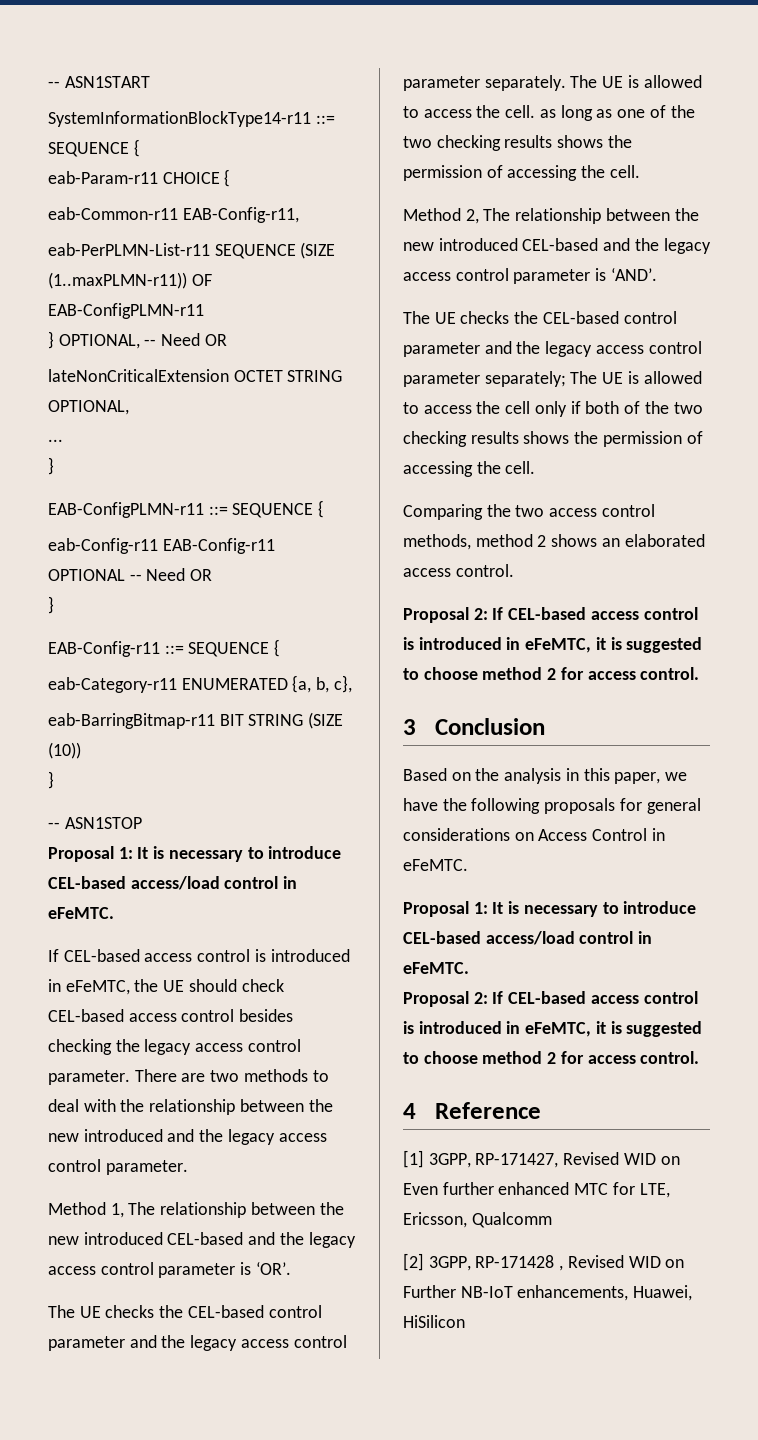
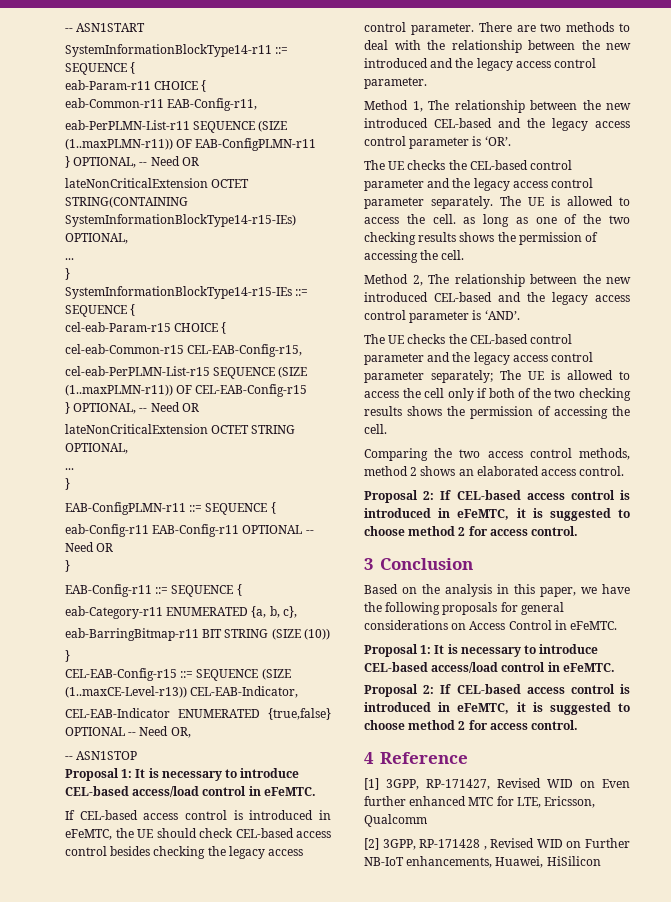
+ lateNonCriticalExtension OCTET STRING(CONTAINING SystemInformationBlockType14-r15-IEs) OPTIONAL,
+ ...
+ }
+ SystemInformationBlockType14-r15-IEs ::= SEQUENCE {
+ cel-eab-Param-r15 CHOICE {
+ cel-eab-Common-r15 CEL-EAB-Config-r15,
+ cel-eab-PerPLMN-List-r15 SEQUENCE (SIZE (1..maxPLMN-r11)) OF CEL-EAB-Config-r15
+ } OPTIONAL, -- Need OR
+ CEL-EAB-Config-r15 ::= SEQUENCE (SIZE (1..maxCE-Level-r13)) CEL-EAB-Indicator,
+ CEL-EAB-Indicator ENUMERATED {true,false} OPTIONAL -- Need OR,

